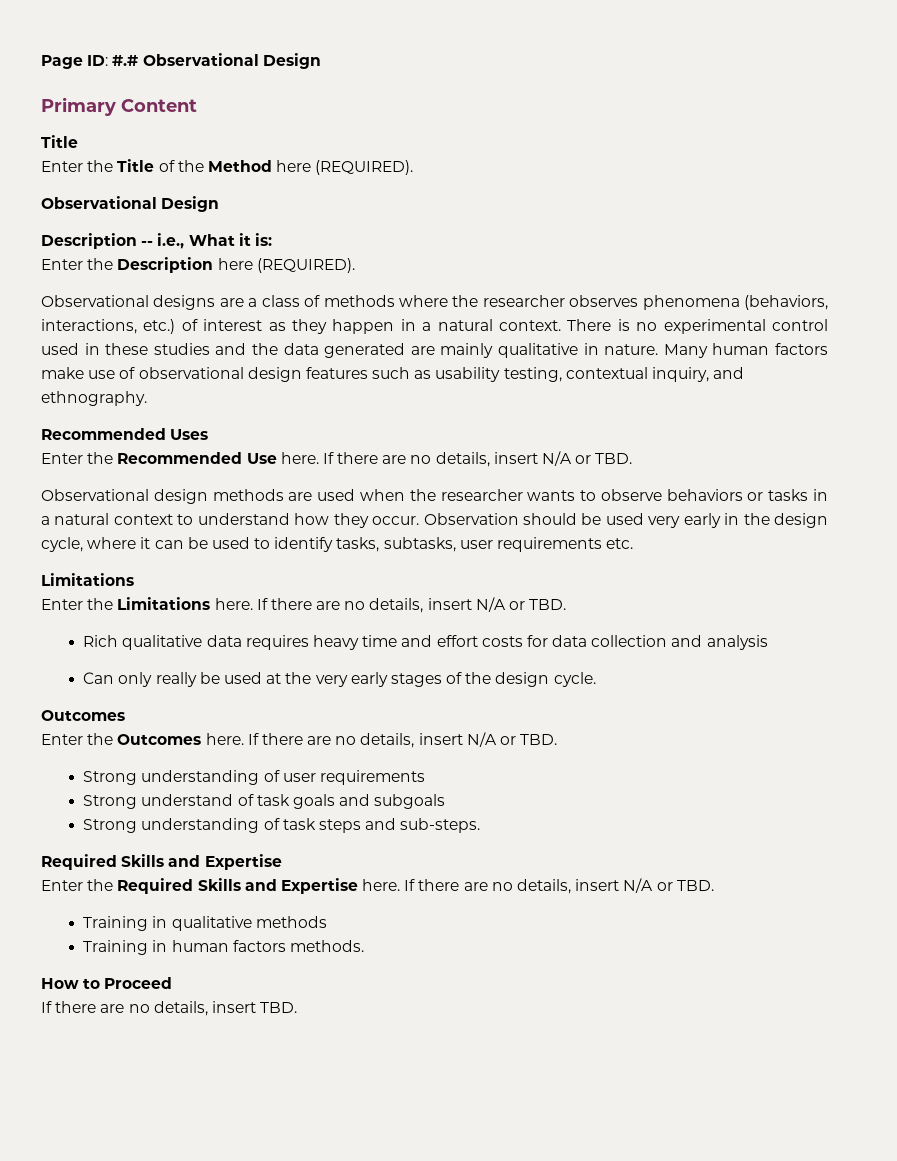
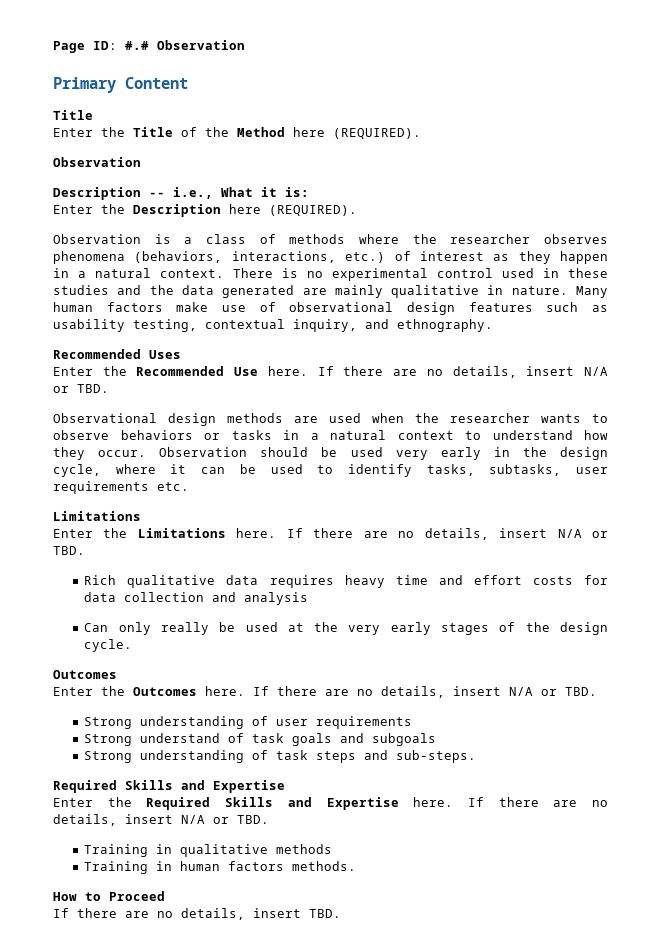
- Page ID: #.# Observational Design
+ Page ID: #.# Observation
  Enter the Title of the Method here (REQUIRED).
- Observational Design
+ Observation
- Observational designs are a class of methods where the researcher observes phenomena (behaviors, interactions, etc.) of interest as they happen in a natural context.
+ Observation is a class of methods where the researcher observes phenomena (behaviors, interactions, etc.) of interest as they happen in a natural context.

